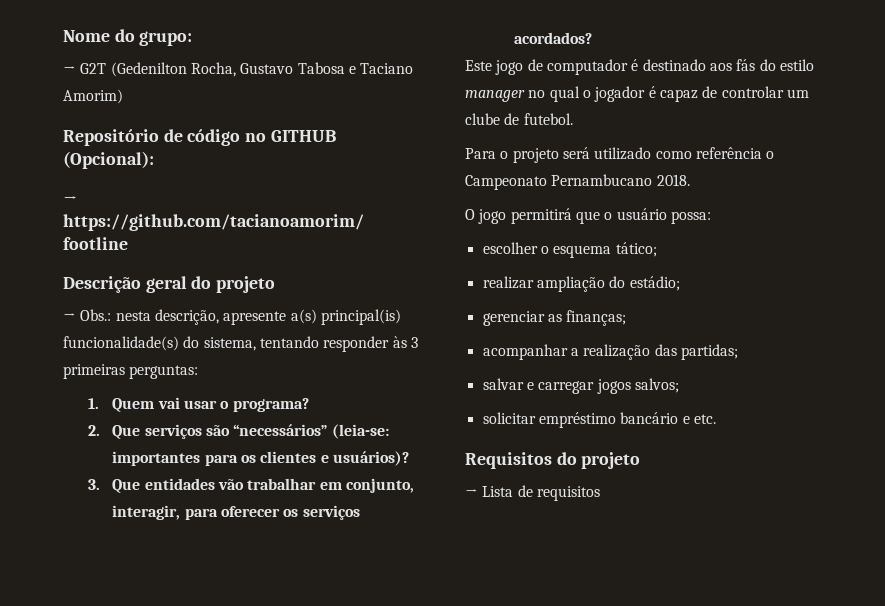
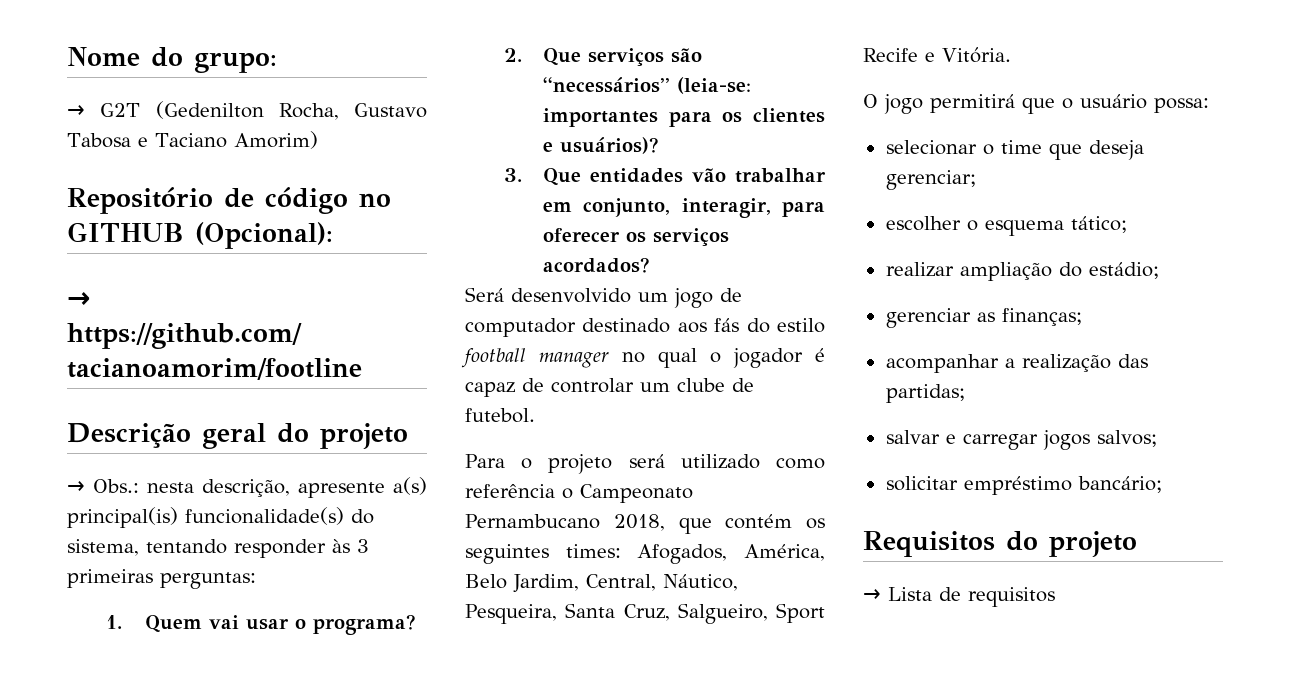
- Este jogo de computador é destinado aos fás do estilo manager no qual o jogador é capaz de controlar um clube de futebol.
+ Será desenvolvido um jogo de computador destinado aos fás do estilo football manager no qual o jogador é capaz de controlar um clube de futebol.
- Para o projeto será utilizado como referência o Campeonato Pernambucano 2018.
+ Para o projeto será utilizado como referência o Campeonato Pernambucano 2018, que contém os seguintes times: Afogados, América, Belo Jardim, Central, Náutico, Pesqueira, Santa Cruz, Salgueiro, Sport Recife e Vitória.
+ selecionar o time que deseja gerenciar;
- solicitar empréstimo bancário e etc.
+ solicitar empréstimo bancário;

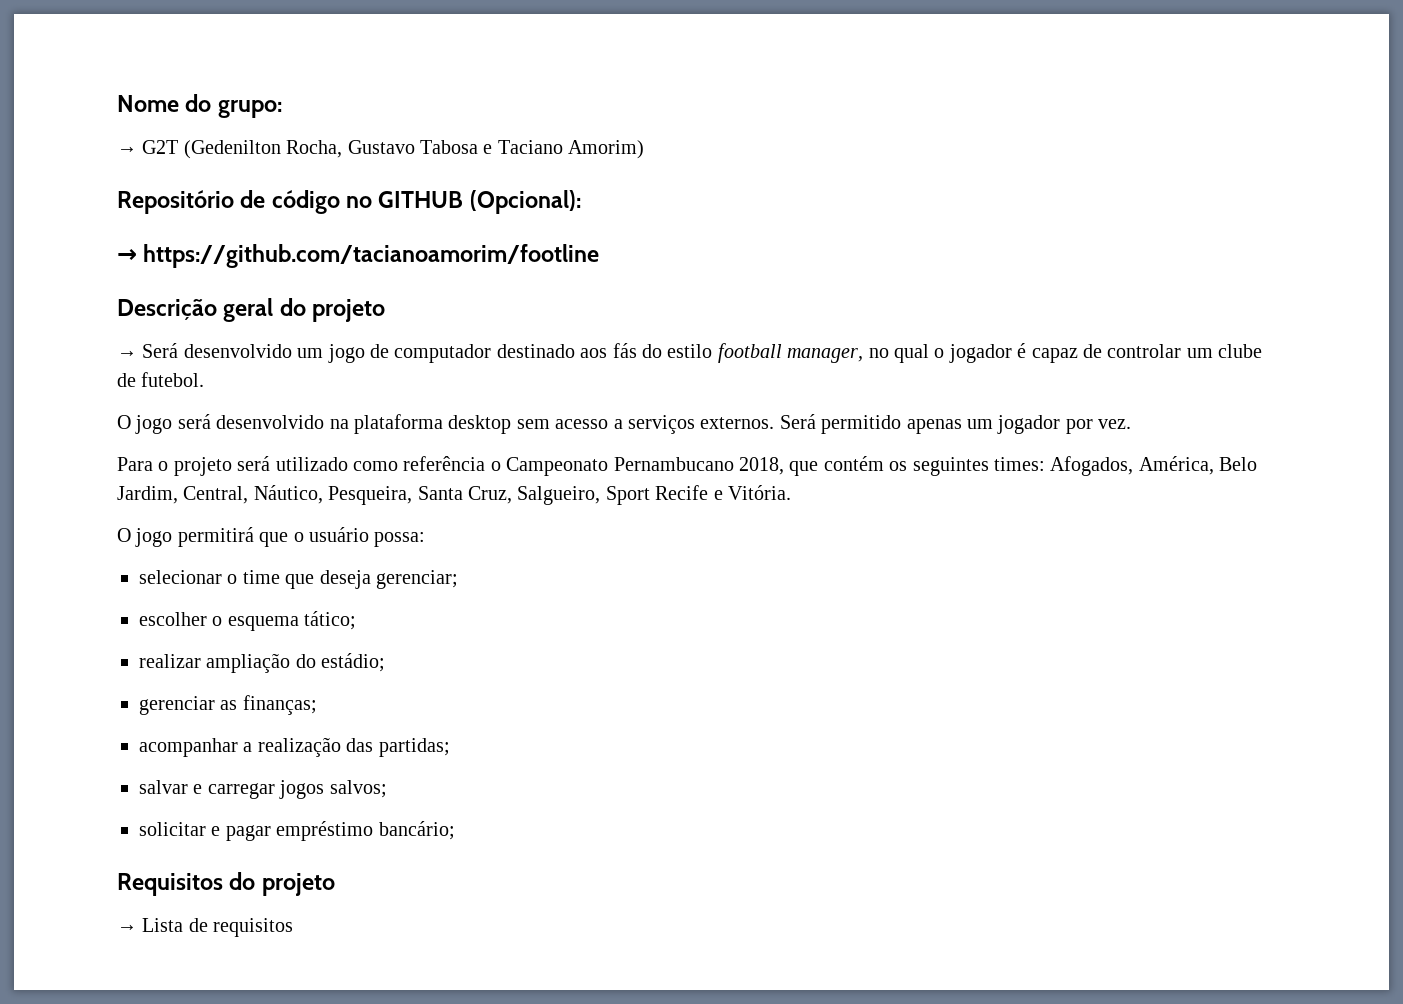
- → Obs.: nesta descrição, apresente a(s) principal(is) funcionalidade(s) do sistema, tentando responder às 3 primeiras perguntas:
- 1. Quem vai usar o programa?
- 2. Que serviços são “necessários” (leia-se: importantes para os clientes e usuários)?
- 3. Que entidades vão trabalhar em conjunto, interagir, para oferecer os serviços acordados?
- Será desenvolvido um jogo de computador destinado aos fás do estilo football manager no qual o jogador é capaz de controlar um clube de futebol.
+ → Será desenvolvido um jogo de computador destinado aos fás do estilo football manager, no qual o jogador é capaz de controlar um clube de futebol.
+ O jogo será desenvolvido na plataforma desktop sem acesso a serviços externos. Será permitido apenas um jogador por vez.
- solicitar empréstimo bancário;
+ solicitar e pagar empréstimo bancário;

